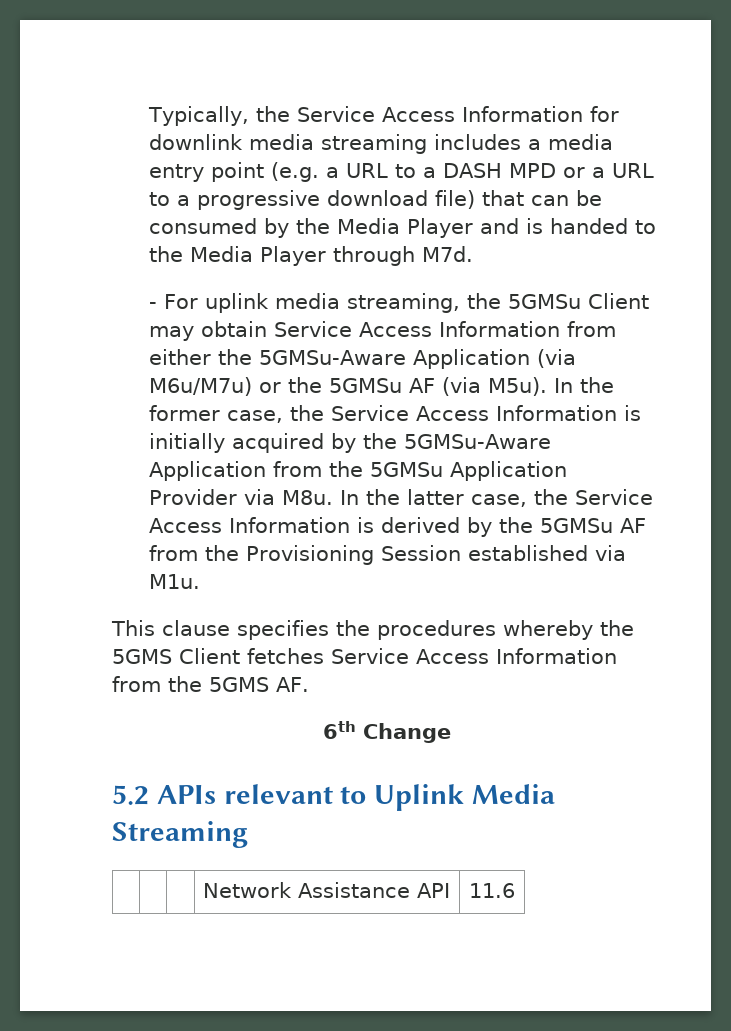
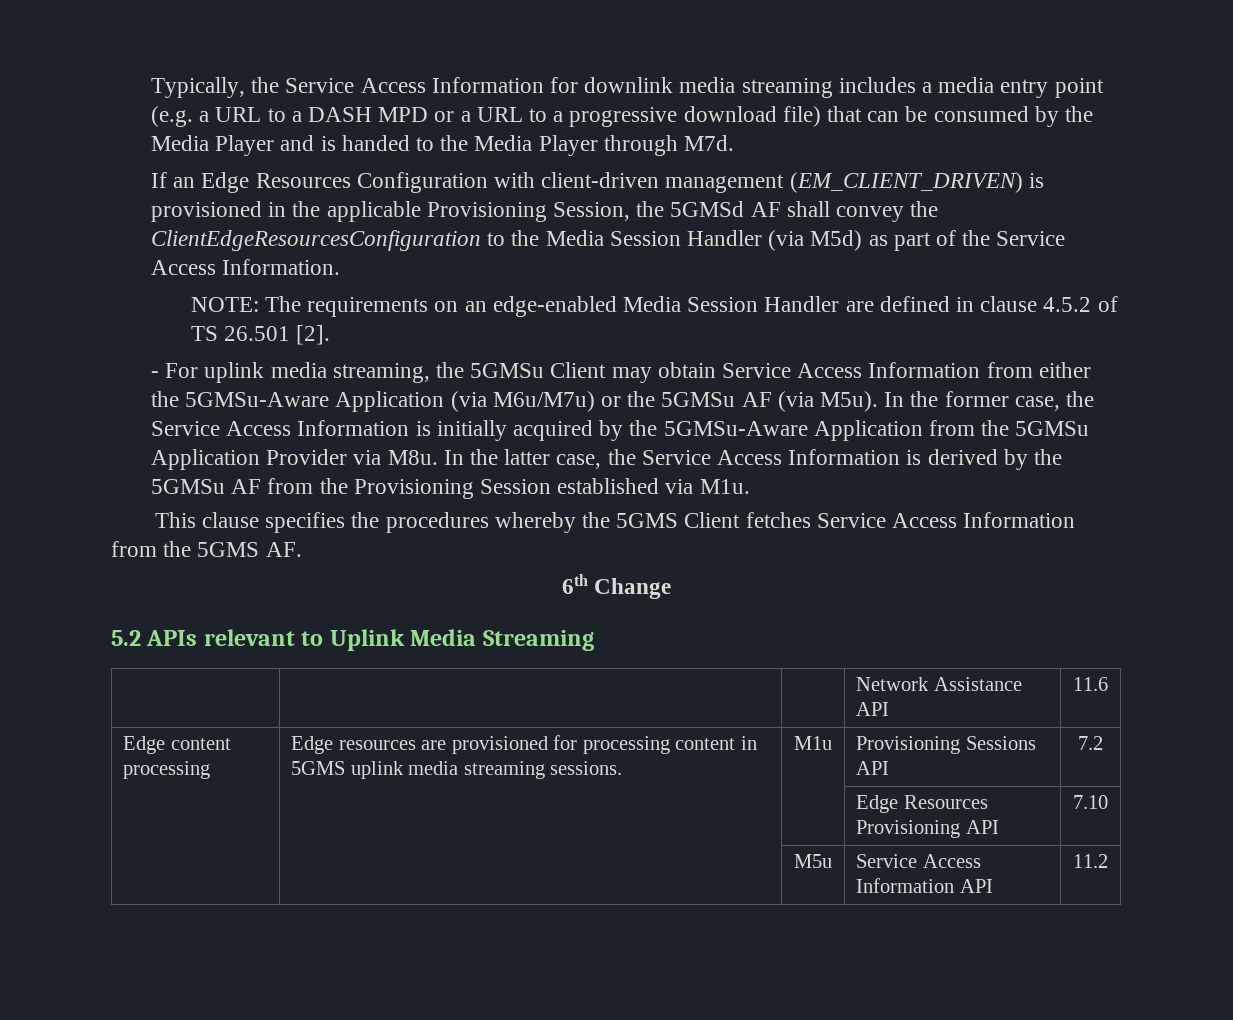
+ If an Edge Resources Configuration with client-driven management (EM_CLIENT_DRIVEN) is provisioned in the applicable Provisioning Session, the 5GMSd AF shall convey the ClientEdgeResourcesConfiguration to the Media Session Handler (via M5d) as part of the Service Access Information.
+ NOTE: The requirements on an edge-enabled Media Session Handler are defined in clause 4.5.2 of TS 26.501 [2].
+ Edge content processing | Edge resources are provisioned for processing content in 5GMS uplink media streaming sessions. | M1u | Provisioning Sessions API | 7.2
+ | | | Edge Resources Provisioning API | 7.10
+ | | M5u | Service Access Information API | 11.2

